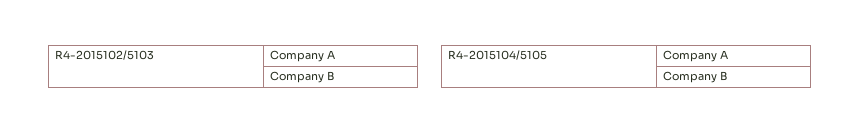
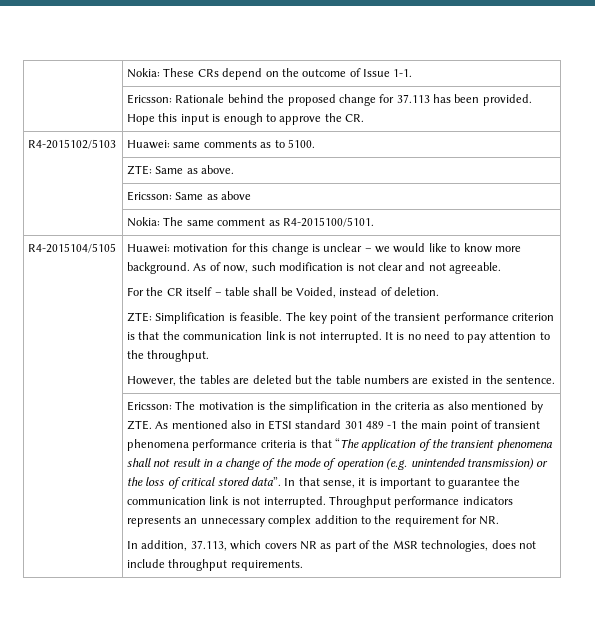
- R4-2015102/5103 | Company A
- | Company B
- R4-2015104/5105 | Company A
- | Company B
+ | Nokia: These CRs depend on the outcome of Issue 1-1.
+ | Ericsson: Rationale behind the proposed change for 37.113 has been provided. Hope this input is enough to approve the CR.
+ R4-2015102/5103 | Huawei: same comments as to 5100.
+ | ZTE: Same as above.
+ | Ericsson: Same as above
+ | Nokia: The same comment as R4-2015100/5101.
+ R4-2015104/5105 | Huawei: motivation for this change is unclear – we would like to know more background. As of now, such modification is not clear and not agreeable.
+ For the CR itself – table shall be Voided, instead of deletion.
+ ZTE: Simplification is feasible. The key point of the transient performance criterion is that the communication link is not interrupted. It is no need to pay attention to the throughput.
+ However, the tables are deleted but the table numbers are existed in the sentence.
+ | Ericsson: The motivation is the simplification in the criteria as also mentioned by ZTE. As mentioned also in ETSI standard 301 489 -1 the main point of transient phenomena performance criteria is that “The application of the transient phenomena shall not result in a change of the mode of operation (e.g. unintended transmission) or the loss of critical stored data”. In that sense, it is important to guarantee the communication link is not interrupted. Throughput performance indicators represents an unnecessary complex addition to the requirement for NR.
+ In addition, 37.113, which covers NR as part of the MSR technologies, does not include throughput requirements.

